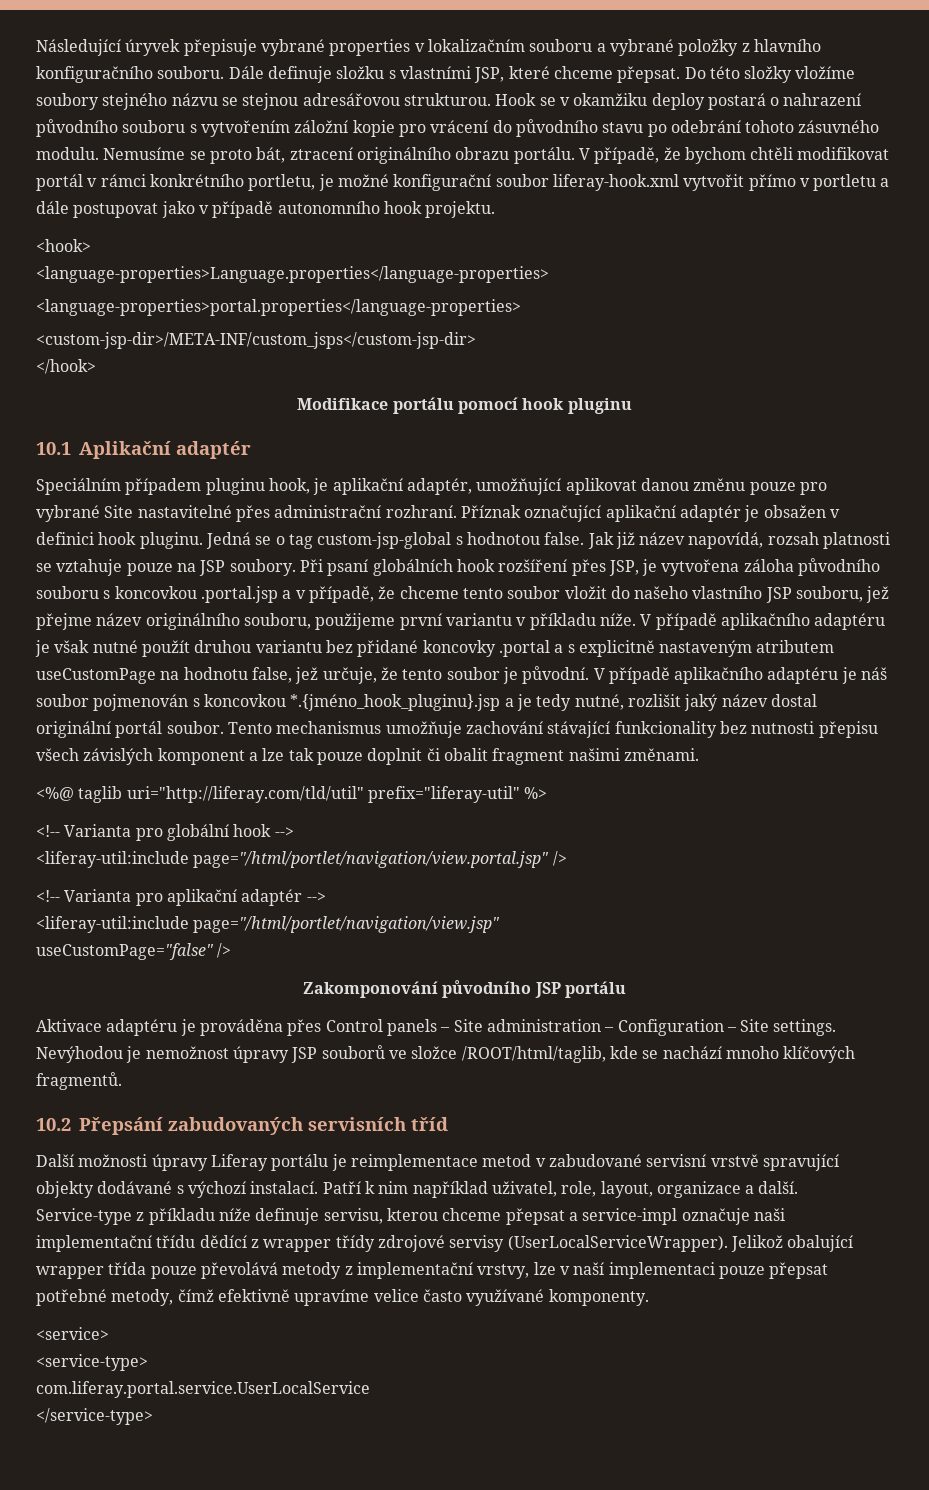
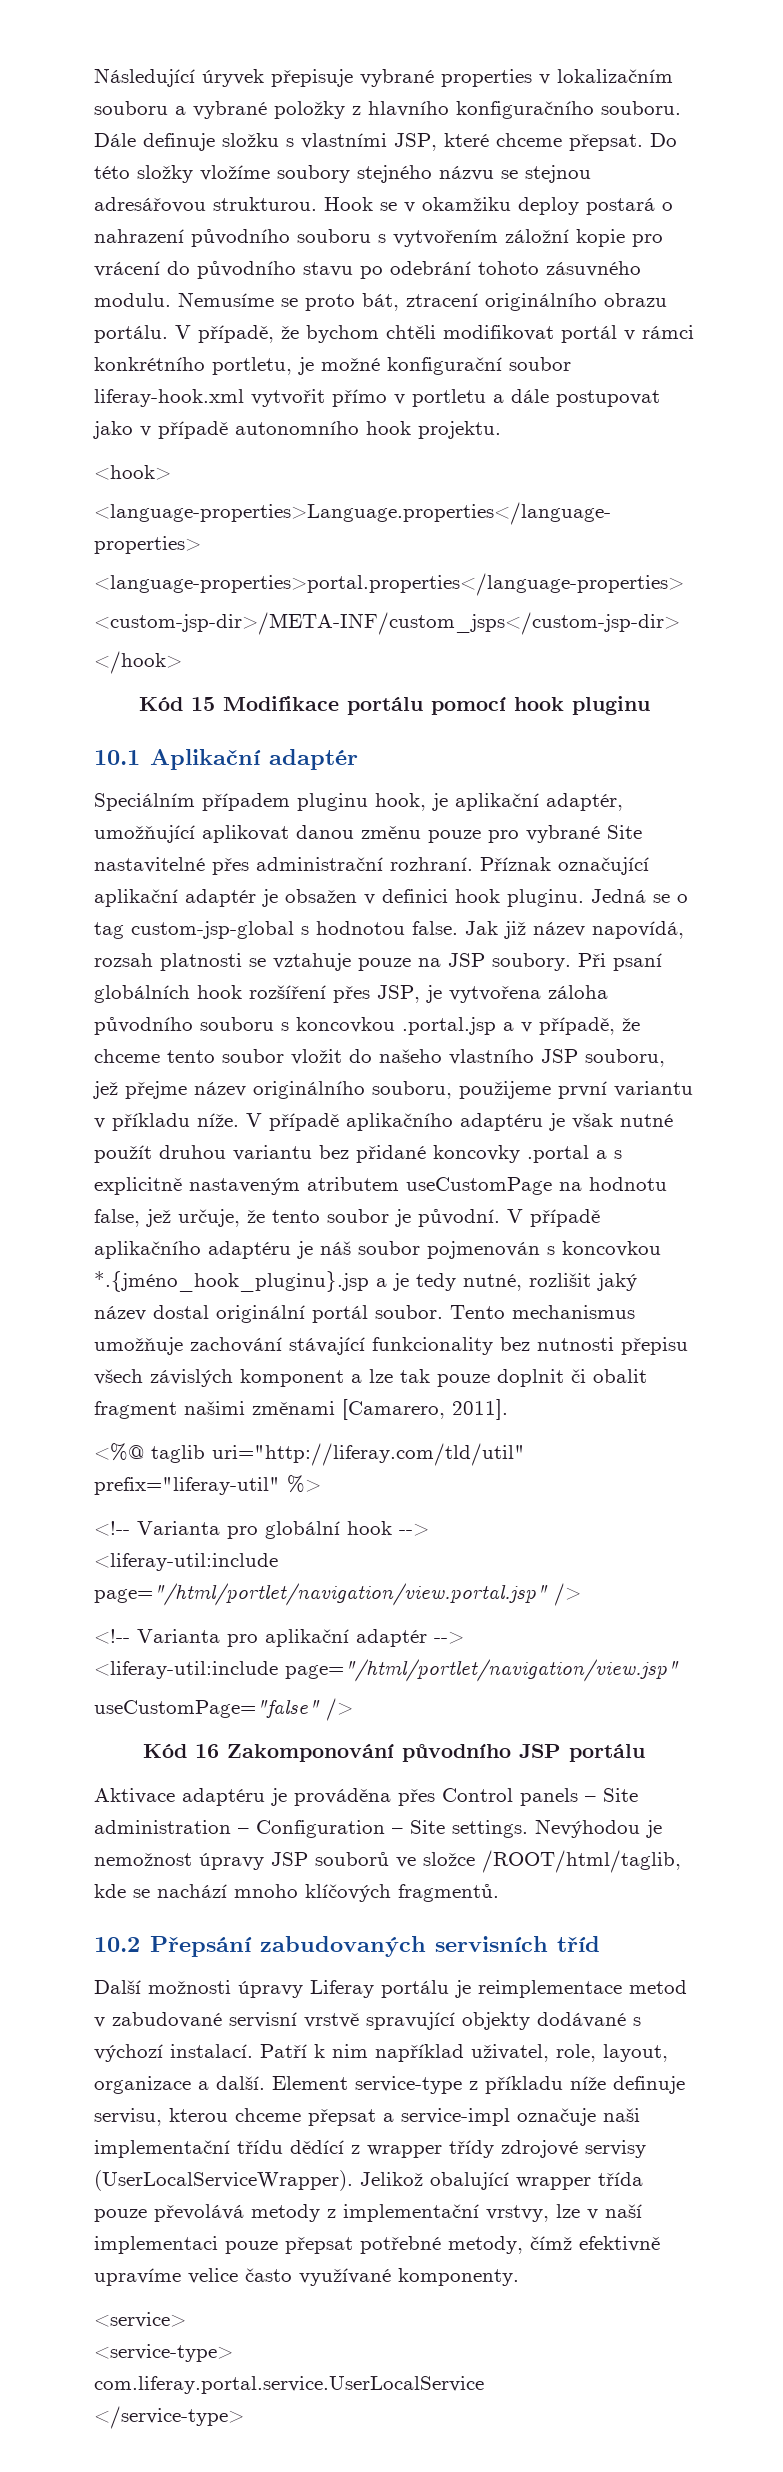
- Modifikace portálu pomocí hook pluginu
+ Kód 15 Modifikace portálu pomocí hook pluginu
- Tento mechanismus umožňuje zachování stávající funkcionality bez nutnosti přepisu všech závislých komponent a lze tak pouze doplnit či obalit fragment našimi změnami.
+ Tento mechanismus umožňuje zachování stávající funkcionality bez nutnosti přepisu všech závislých komponent a lze tak pouze doplnit či obalit fragment našimi změnami [Camarero, 2011].
- Zakomponování původního JSP portálu
+ Kód 16 Zakomponování původního JSP portálu
- Service-type z příkladu níže definuje servisu, kterou chceme přepsat a service-impl označuje naši implementační třídu dědící z wrapper třídy zdrojové servisy (UserLocalServiceWrapper).
+ Element service-type z příkladu níže definuje servisu, kterou chceme přepsat a service-impl označuje naši implementační třídu dědící z wrapper třídy zdrojové servisy (UserLocalServiceWrapper).

